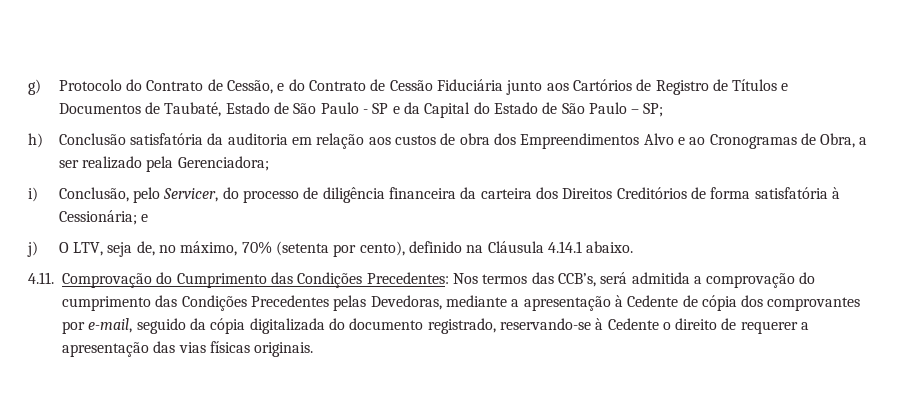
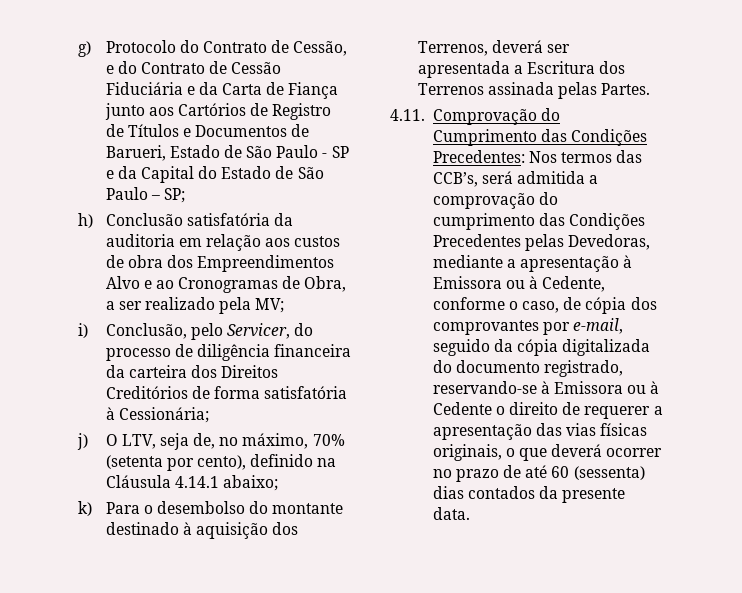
- g) Protocolo do Contrato de Cessão, e do Contrato de Cessão Fiduciária junto aos Cartórios de Registro de Títulos e Documentos de Taubaté, Estado de São Paulo - SP e da Capital do Estado de São Paulo – SP;
+ g) Protocolo do Contrato de Cessão, e do Contrato de Cessão Fiduciária e da Carta de Fiança junto aos Cartórios de Registro de Títulos e Documentos de Barueri, Estado de São Paulo - SP e da Capital do Estado de São Paulo – SP;
- h) Conclusão satisfatória da auditoria em relação aos custos de obra dos Empreendimentos Alvo e ao Cronogramas de Obra, a ser realizado pela Gerenciadora;
+ h) Conclusão satisfatória da auditoria em relação aos custos de obra dos Empreendimentos Alvo e ao Cronogramas de Obra, a ser realizado pela MV;
- i) Conclusão, pelo Servicer, do processo de diligência financeira da carteira dos Direitos Creditórios de forma satisfatória à Cessionária; e
+ i) Conclusão, pelo Servicer, do processo de diligência financeira da carteira dos Direitos Creditórios de forma satisfatória à Cessionária;
- j) O LTV, seja de, no máximo, 70% (setenta por cento), definido na Cláusula 4.14.1 abaixo.
+ j) O LTV, seja de, no máximo, 70% (setenta por cento), definido na Cláusula 4.14.1 abaixo;
+ k) Para o desembolso do montante destinado à aquisição dos Terrenos, deverá ser apresentada a Escritura dos Terrenos assinada pelas Partes.
- 4.11. Comprovação do Cumprimento das Condições Precedentes: Nos termos das CCB’s, será admitida a comprovação do cumprimento das Condições Precedentes pelas Devedoras, mediante a apresentação à Cedente de cópia dos comprovantes por e-mail, seguido da cópia digitalizada do documento registrado, reservando-se à Cedente o direito de requerer a apresentação das vias físicas originais.
+ 4.11. Comprovação do Cumprimento das Condições Precedentes: Nos termos das CCB’s, será admitida a comprovação do cumprimento das Condições Precedentes pelas Devedoras, mediante a apresentação à Emissora ou à Cedente, conforme o caso, de cópia dos comprovantes por e-mail, seguido da cópia digitalizada do documento registrado, reservando-se à Emissora ou à Cedente o direito de requerer a apresentação das vias físicas originais, o que deverá ocorrer no prazo de até 60 (sessenta) dias contados da presente data.

